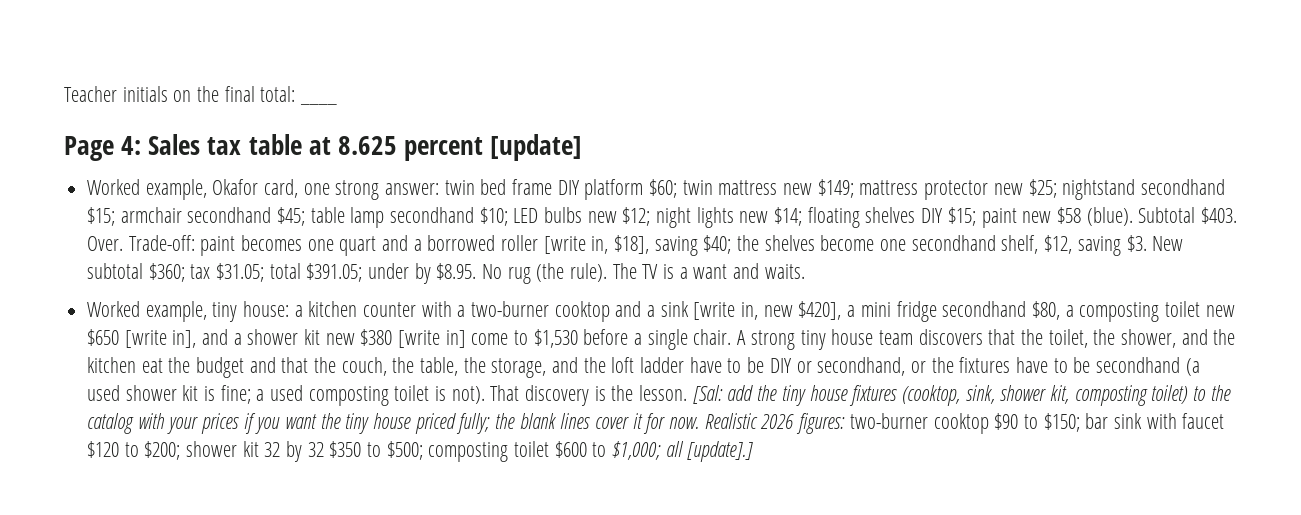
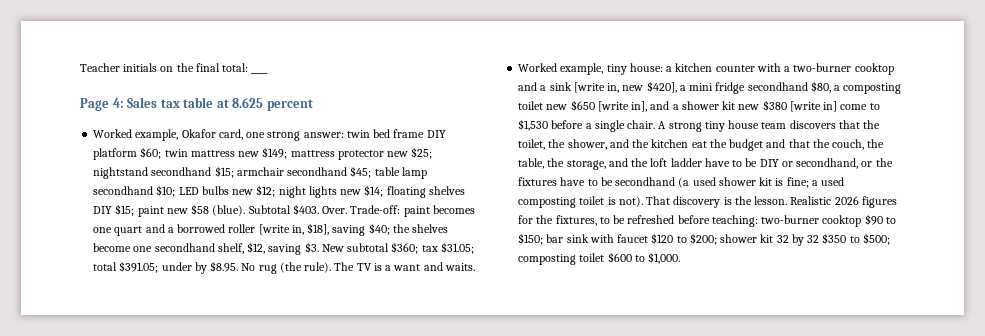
- Page 4: Sales tax table at 8.625 percent [update]
+ Page 4: Sales tax table at 8.625 percent
- [Sal: add the tiny house fixtures (cooktop, sink, shower kit, composting toilet) to the catalog with your prices if you want the tiny house priced fully; the blank lines cover it for now. Realistic 2026 figures: two-burner cooktop $90 to $150; bar sink with faucet $120 to $200; shower kit 32 by 32 $350 to $500; composting toilet $600 to $1,000; all [update].]
+ Realistic 2026 figures for the fixtures, to be refreshed before teaching: two-burner cooktop $90 to $150; bar sink with faucet $120 to $200; shower kit 32 by 32 $350 to $500; composting toilet $600 to $1,000.

